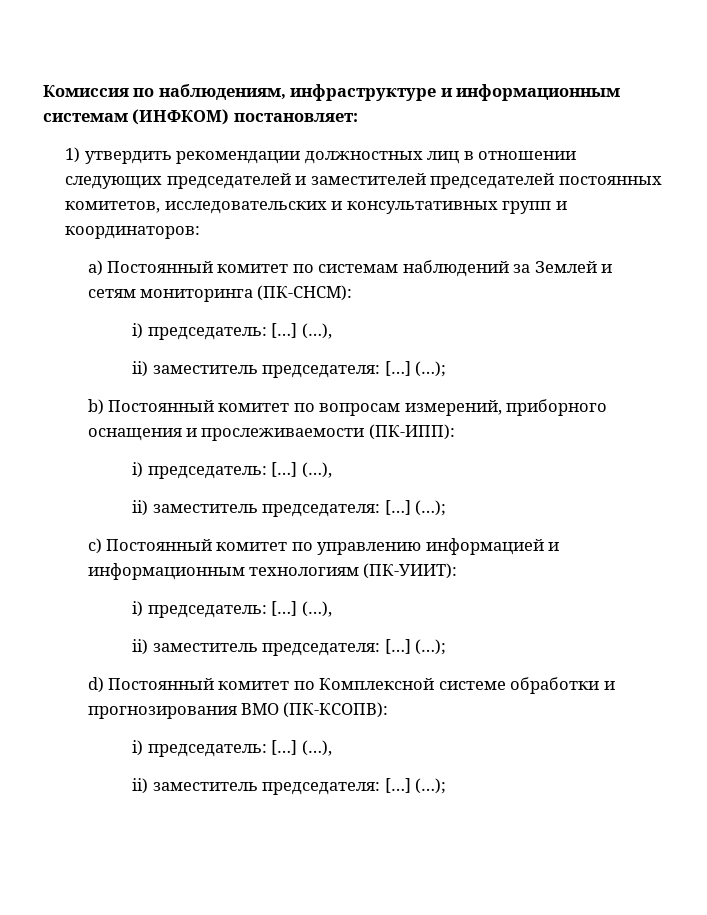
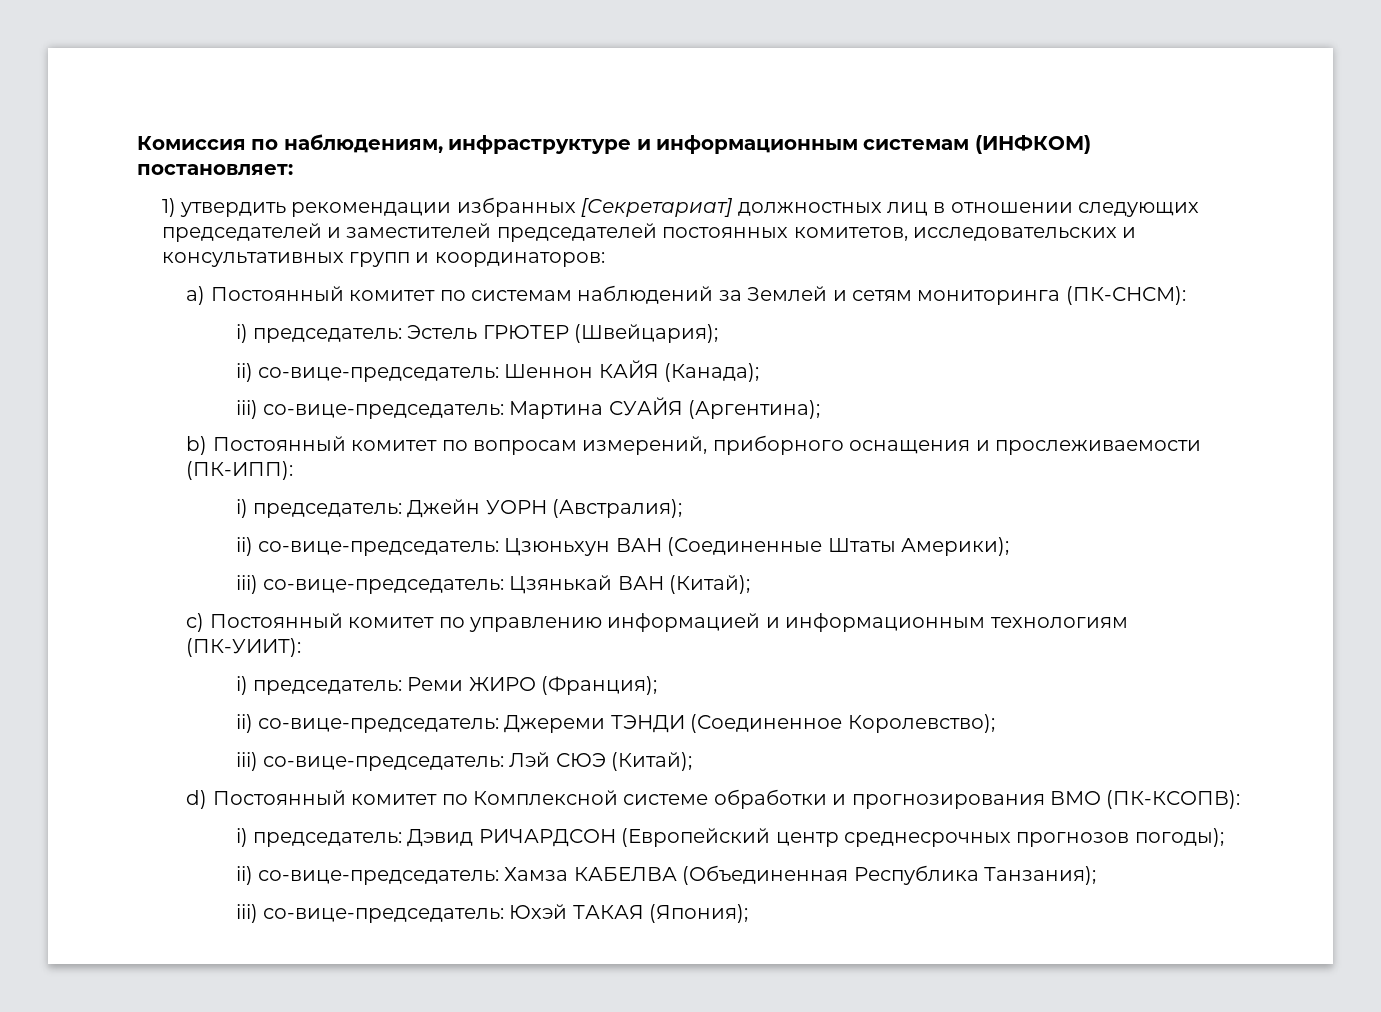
- 1) утвердить рекомендации должностных лиц в отношении следующих председателей и заместителей председателей постоянных комитетов, исследовательских и консультативных групп и координаторов:
+ 1) утвердить рекомендации избранных [Секретариат] должностных лиц в отношении следующих председателей и заместителей председателей постоянных комитетов, исследовательских и консультативных групп и координаторов:
  a) Постоянный комитет по системам наблюдений за Землей и сетям мониторинга (ПК-СНСМ):
- i) председатель: […] (…),
- ii) заместитель председателя: […] (…);
+ i) председатель: Эстель ГРЮТЕР (Швейцария);
+ ii) со-вице-председатель: Шеннон КАЙЯ (Канада);
+ iii) со-вице-председатель: Мартина СУАЙЯ (Аргентина);
  b) Постоянный комитет по вопросам измерений, приборного оснащения и прослеживаемости (ПК-ИПП):
- i) председатель: […] (…),
- ii) заместитель председателя: […] (…);
+ i) председатель: Джейн УОРН (Австралия);
+ ii) со-вице-председатель: Цзюньхун ВАН (Соединенные Штаты Америки);
+ iii) со-вице-председатель: Цзянькай ВАН (Китай);
  c) Постоянный комитет по управлению информацией и информационным технологиям (ПК-УИИТ):
- i) председатель: […] (…),
- ii) заместитель председателя: […] (…);
+ i) председатель: Реми ЖИРО (Франция);
+ ii) со-вице-председатель: Джереми ТЭНДИ (Соединенное Королевство);
+ iii) со-вице-председатель: Лэй СЮЭ (Китай);
  d) Постоянный комитет по Комплексной системе обработки и прогнозирования ВМО (ПК-КСОПВ):
- i) председатель: […] (…),
- ii) заместитель председателя: […] (…);
+ i) председатель: Дэвид РИЧАРДСОН (Европейский центр среднесрочных прогнозов погоды);
+ ii) со-вице-председатель: Хамза КАБЕЛВА (Объединенная Республика Танзания);
+ iii) со-вице-председатель: Юхэй ТАКАЯ (Япония);

